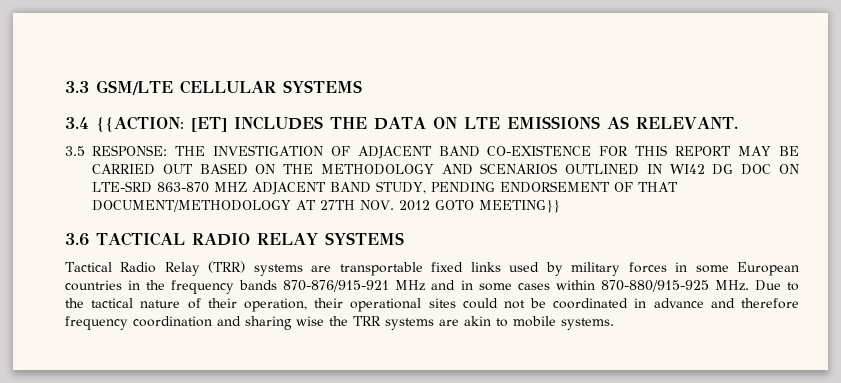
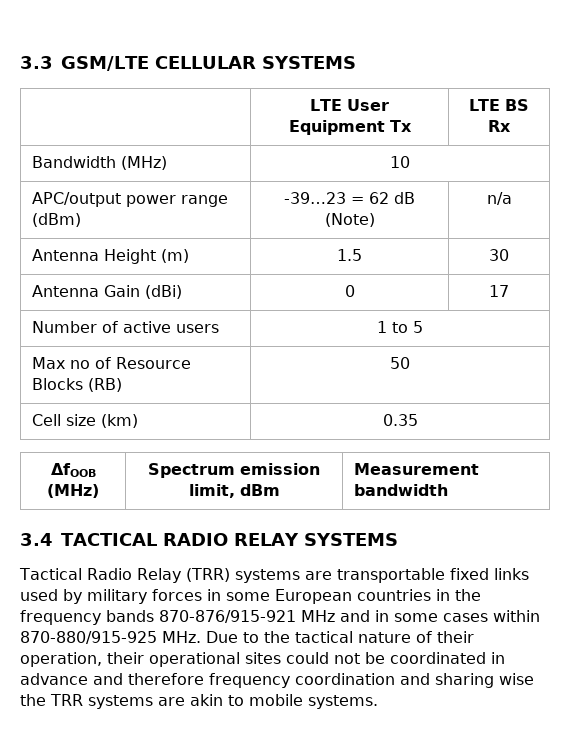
- 3.4 {{ACTION: [ET] INCLUDES THE DATA ON LTE EMISSIONS AS RELEVANT.
- 3.5 RESPONSE: THE INVESTIGATION OF ADJACENT BAND CO-EXISTENCE FOR THIS REPORT MAY BE CARRIED OUT BASED ON THE METHODOLOGY AND SCENARIOS OUTLINED IN WI42 DG DOC ON LTE-SRD 863-870 MHZ ADJACENT BAND STUDY, PENDING ENDORSEMENT OF THAT DOCUMENT/METHODOLOGY AT 27TH NOV. 2012 GOTO MEETING}}
- 3.6 TACTICAL RADIO RELAY SYSTEMS
+ | LTE User Equipment Tx | LTE BS Rx
+ Bandwidth (MHz) | 10
+ APC/output power range (dBm) | -39…23 = 62 dB (Note) | n/a
+ Antenna Height (m) | 1.5 | 30
+ Antenna Gain (dBi) | 0 | 17
+ Number of active users | 1 to 5
+ Max no of Resource Blocks (RB) | 50
+ Cell size (km) | 0.35
+ ΔfOOB (MHz) | Spectrum emission limit, dBm | Measurement bandwidth
+ 3.4 TACTICAL RADIO RELAY SYSTEMS

